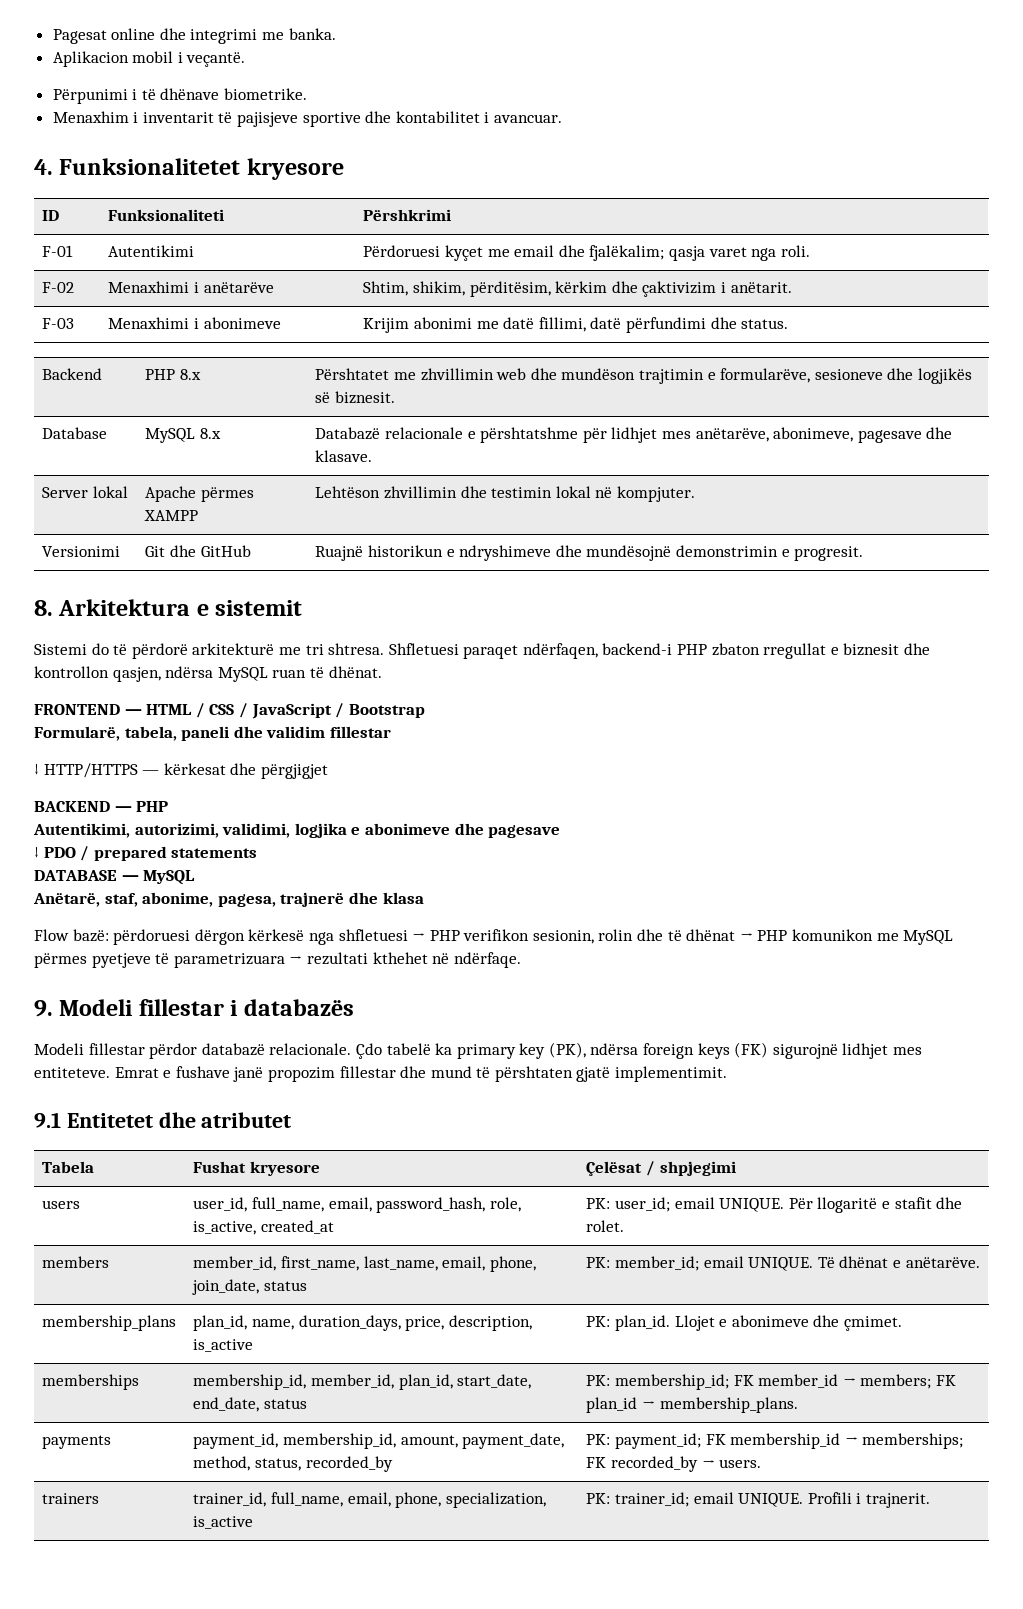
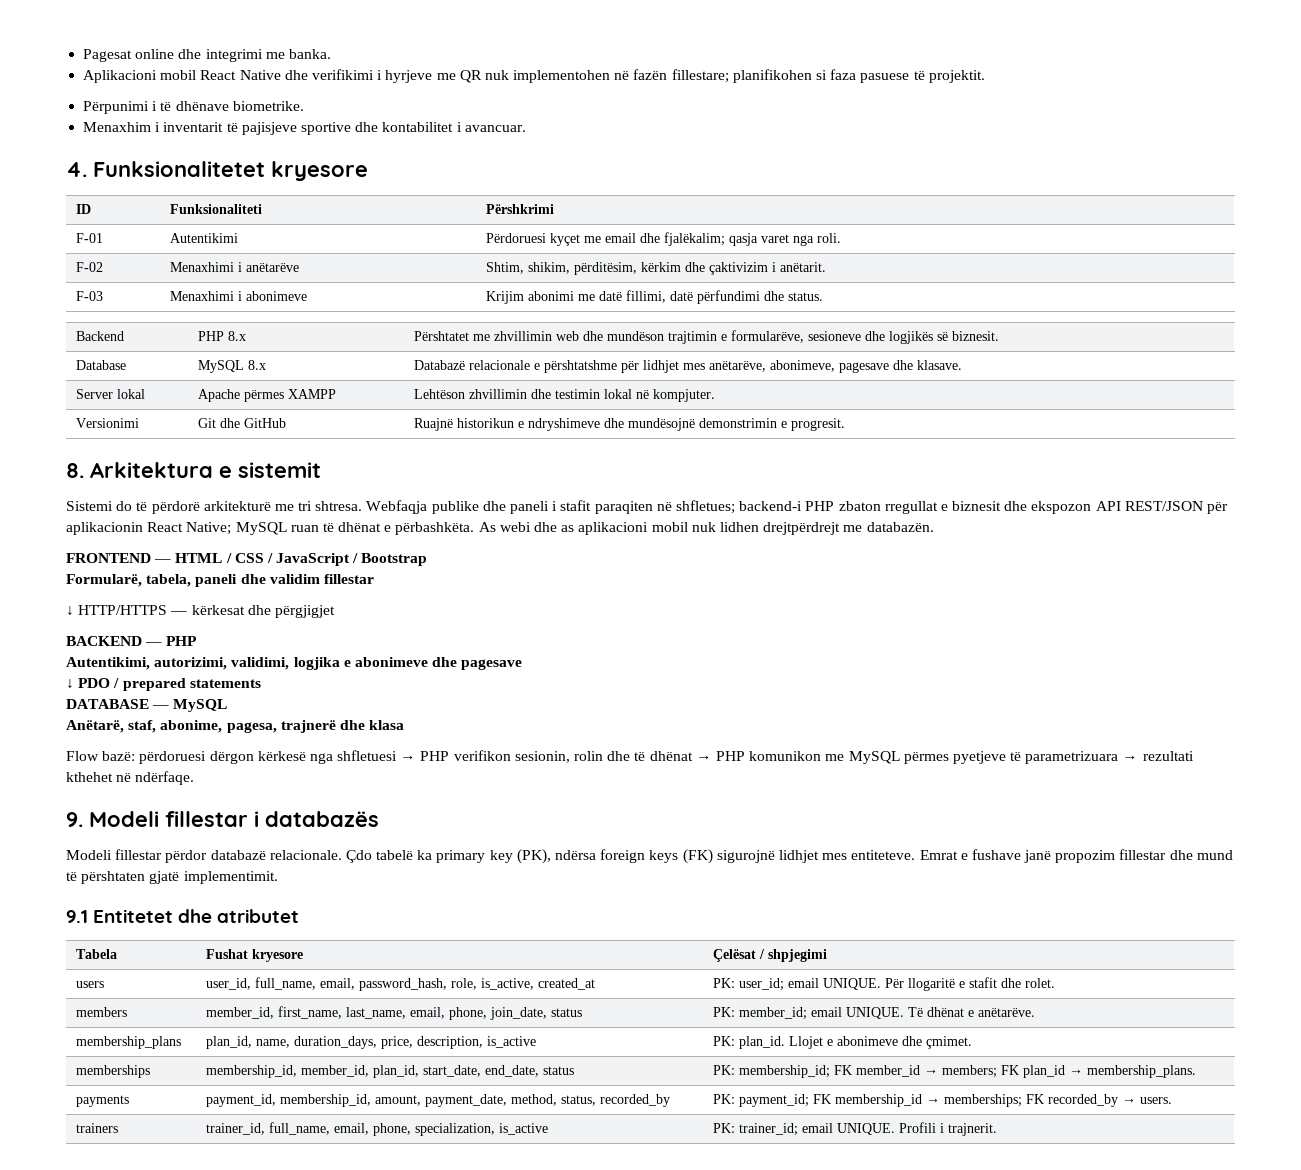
- Aplikacion mobil i veçantë.
+ Aplikacioni mobil React Native dhe verifikimi i hyrjeve me QR nuk implementohen në fazën fillestare; planifikohen si faza pasuese të projektit.
- Shfletuesi paraqet ndërfaqen, backend-i PHP zbaton rregullat e biznesit dhe kontrollon qasjen, ndërsa MySQL ruan të dhënat.
+ Webfaqja publike dhe paneli i stafit paraqiten në shfletues; backend-i PHP zbaton rregullat e biznesit dhe ekspozon API REST/JSON për aplikacionin React Native; MySQL ruan të dhënat e përbashkëta. As webi dhe as aplikacioni mobil nuk lidhen drejtpërdrejt me databazën.

